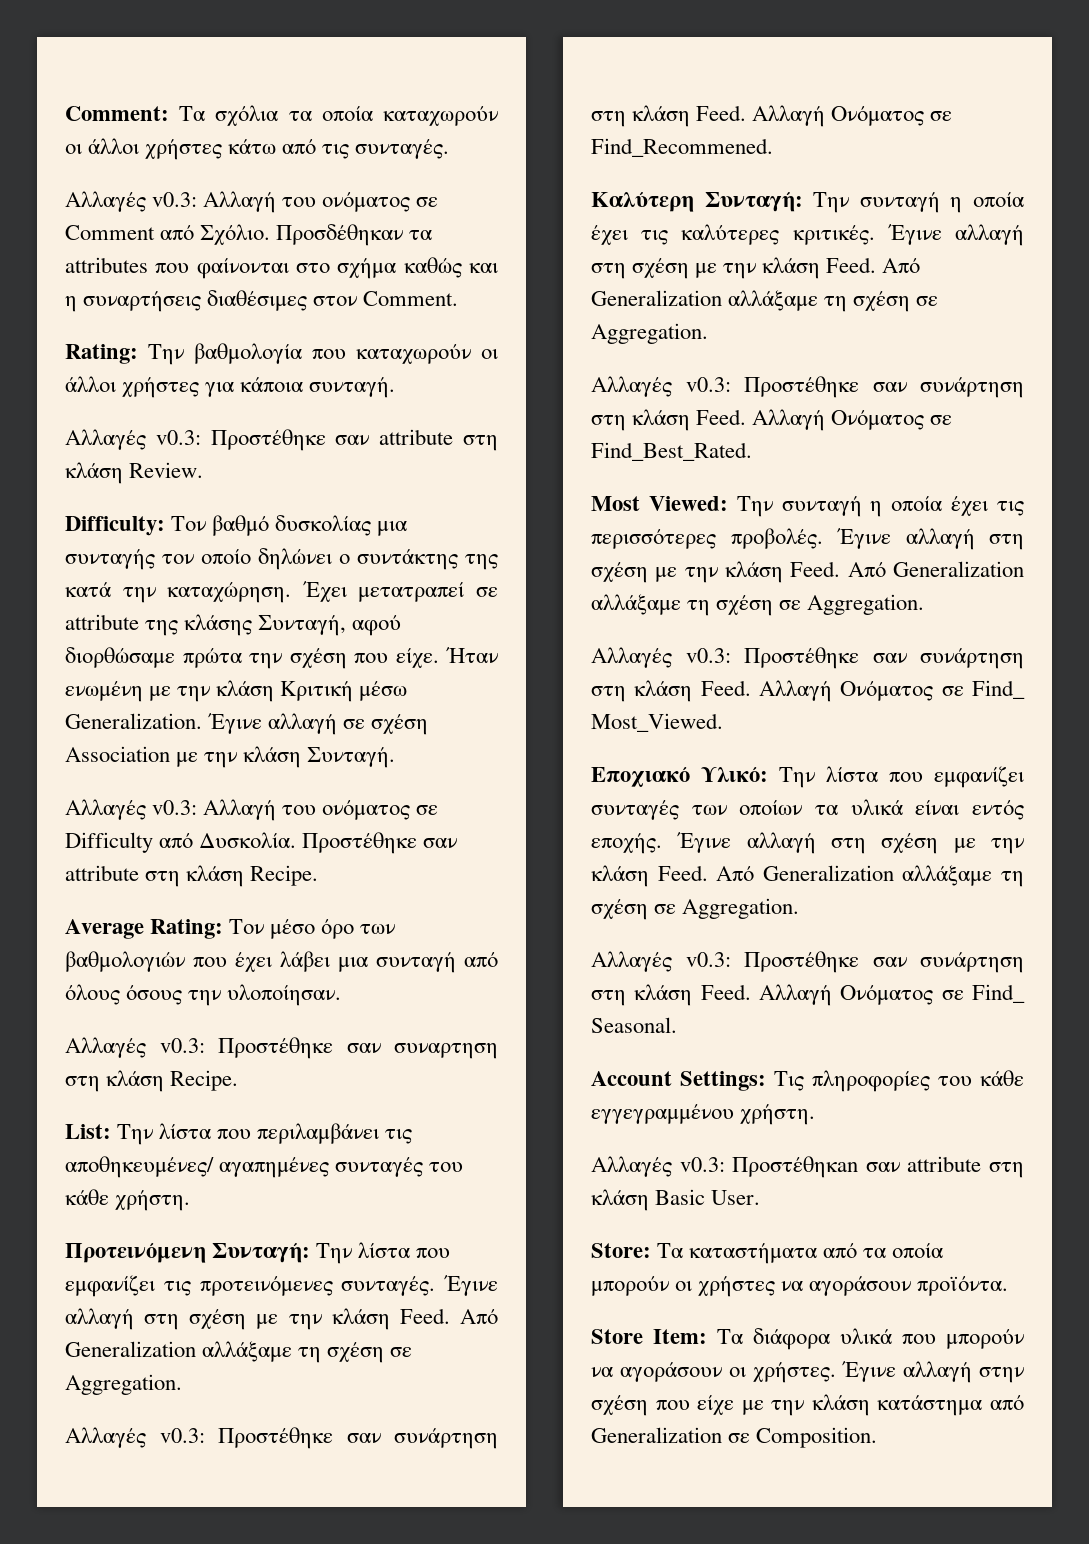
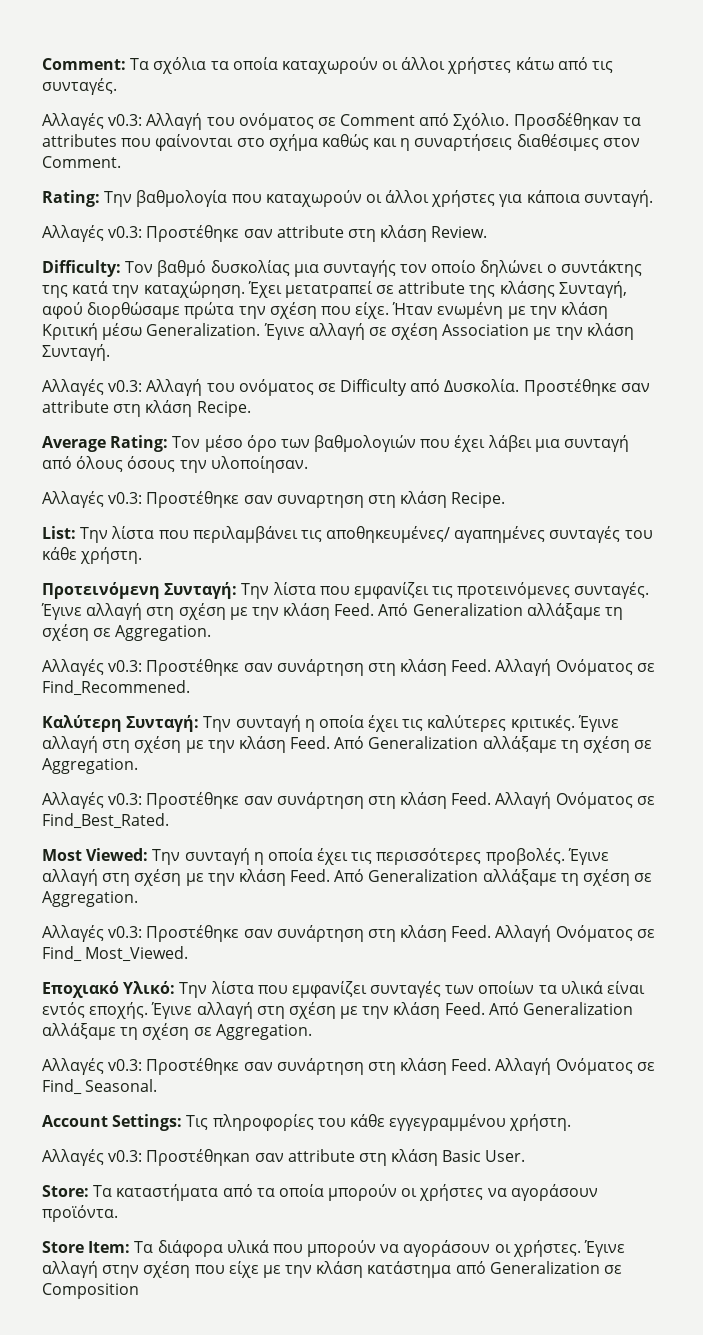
- Έγινε αλλαγή στην σχέση που είχε με την κλάση κατάστημα από Generalization σε Composition.
+ Έγινε αλλαγή στην σχέση που είχε με την κλάση κατάστημα από Generalization σε Composition

